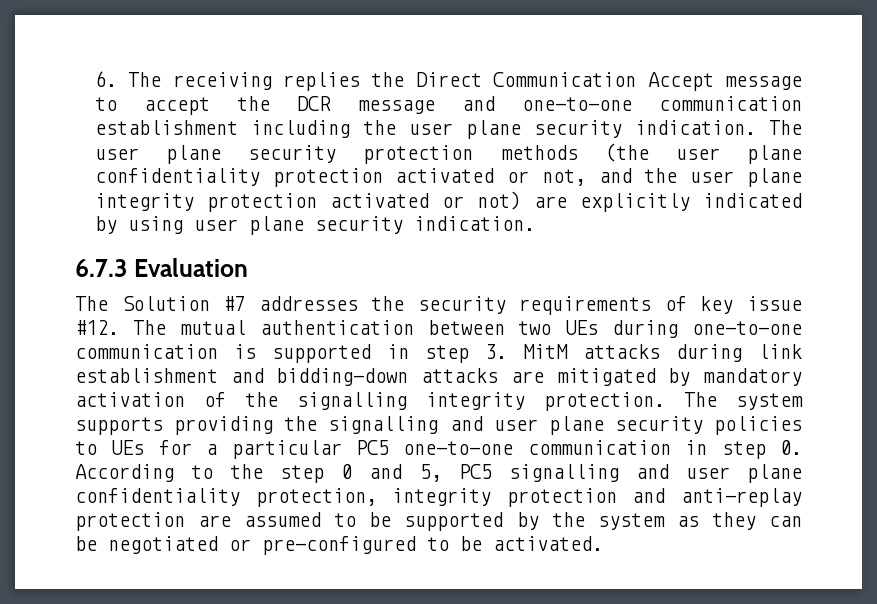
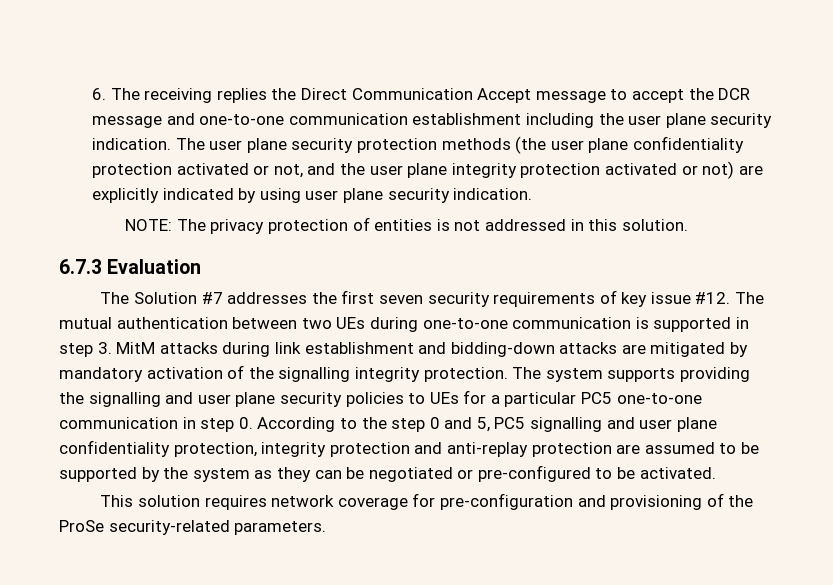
+ NOTE: The privacy protection of entities is not addressed in this solution.
- The Solution #7 addresses the security requirements of key issue #12.
+ The Solution #7 addresses the first seven security requirements of key issue #12.
+ This solution requires network coverage for pre-configuration and provisioning of the ProSe security-related parameters.

